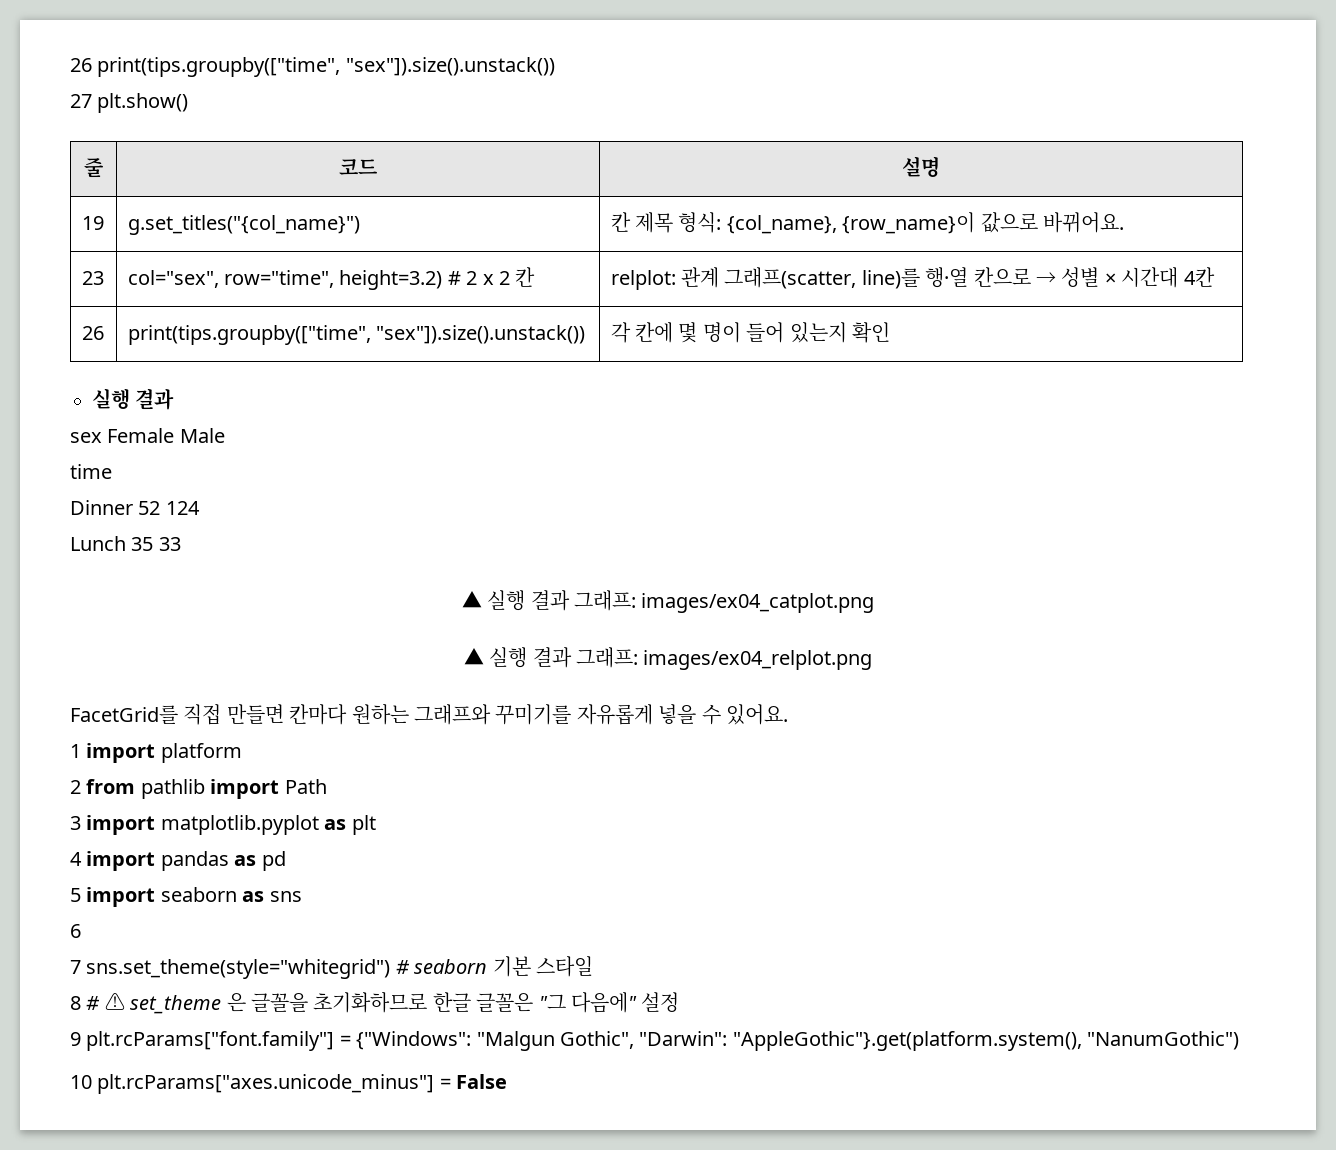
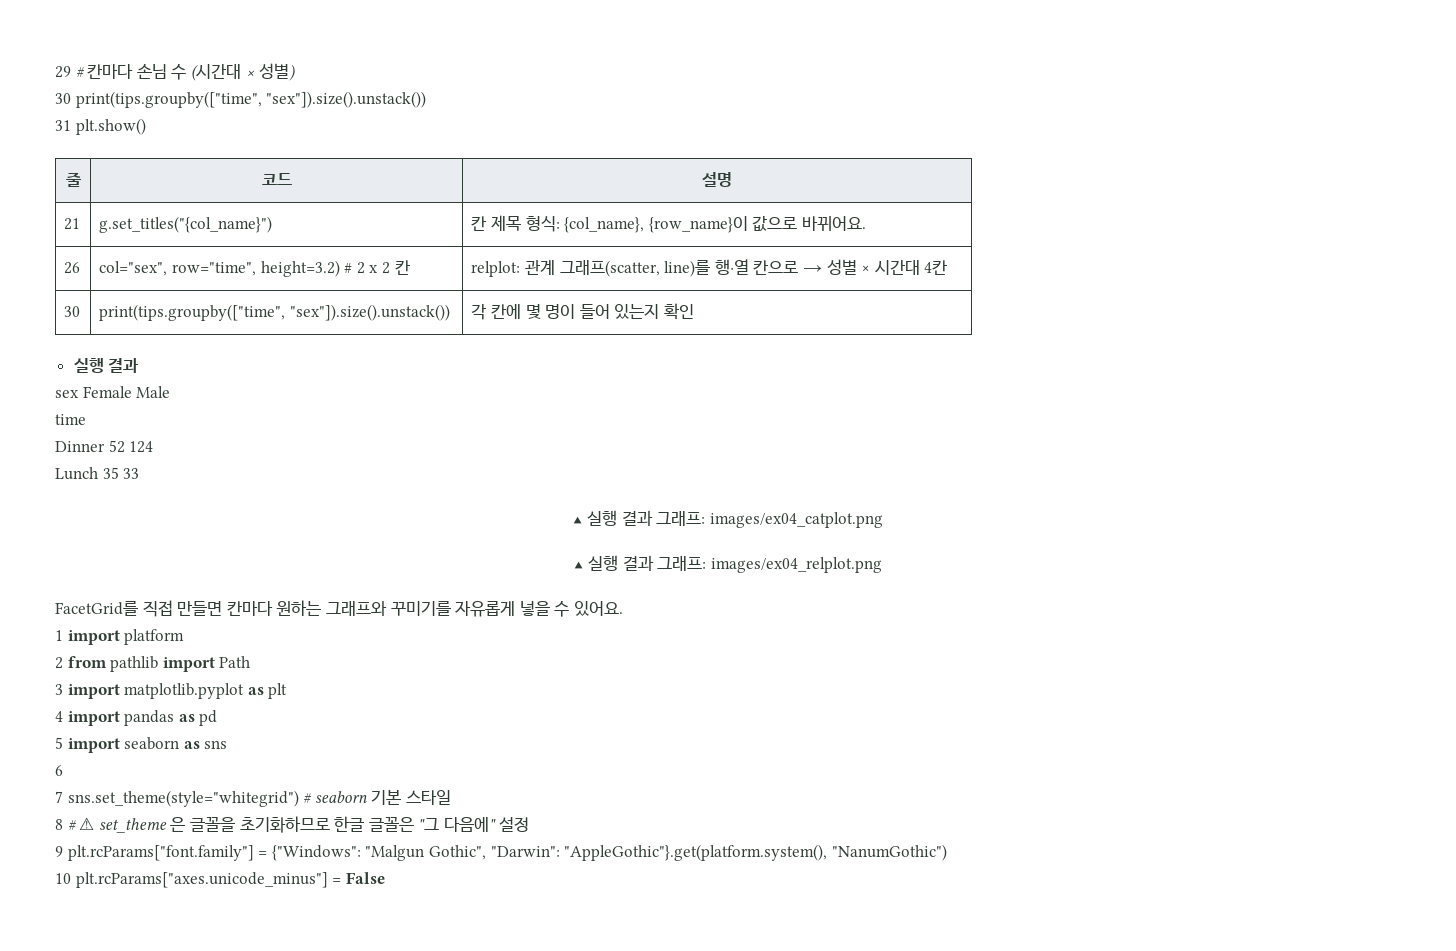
- 26 print(tips.groupby(["time", "sex"]).size().unstack())
+ 29 # 칸마다 손님 수 (시간대 × 성별)
+ 30 print(tips.groupby(["time", "sex"]).size().unstack())
- 27 plt.show()
+ 31 plt.show()
- 19 | g.set_titles("{col_name}") | 칸 제목 형식: {col_name}, {row_name}이 값으로 바뀌어요.
+ 21 | g.set_titles("{col_name}") | 칸 제목 형식: {col_name}, {row_name}이 값으로 바뀌어요.
- 23 | col="sex", row="time", height=3.2) # 2 x 2 칸 | relplot: 관계 그래프(scatter, line)를 행·열 칸으로 → 성별 × 시간대 4칸
+ 26 | col="sex", row="time", height=3.2) # 2 x 2 칸 | relplot: 관계 그래프(scatter, line)를 행·열 칸으로 → 성별 × 시간대 4칸
- 26 | print(tips.groupby(["time", "sex"]).size().unstack()) | 각 칸에 몇 명이 들어 있는지 확인
+ 30 | print(tips.groupby(["time", "sex"]).size().unstack()) | 각 칸에 몇 명이 들어 있는지 확인

